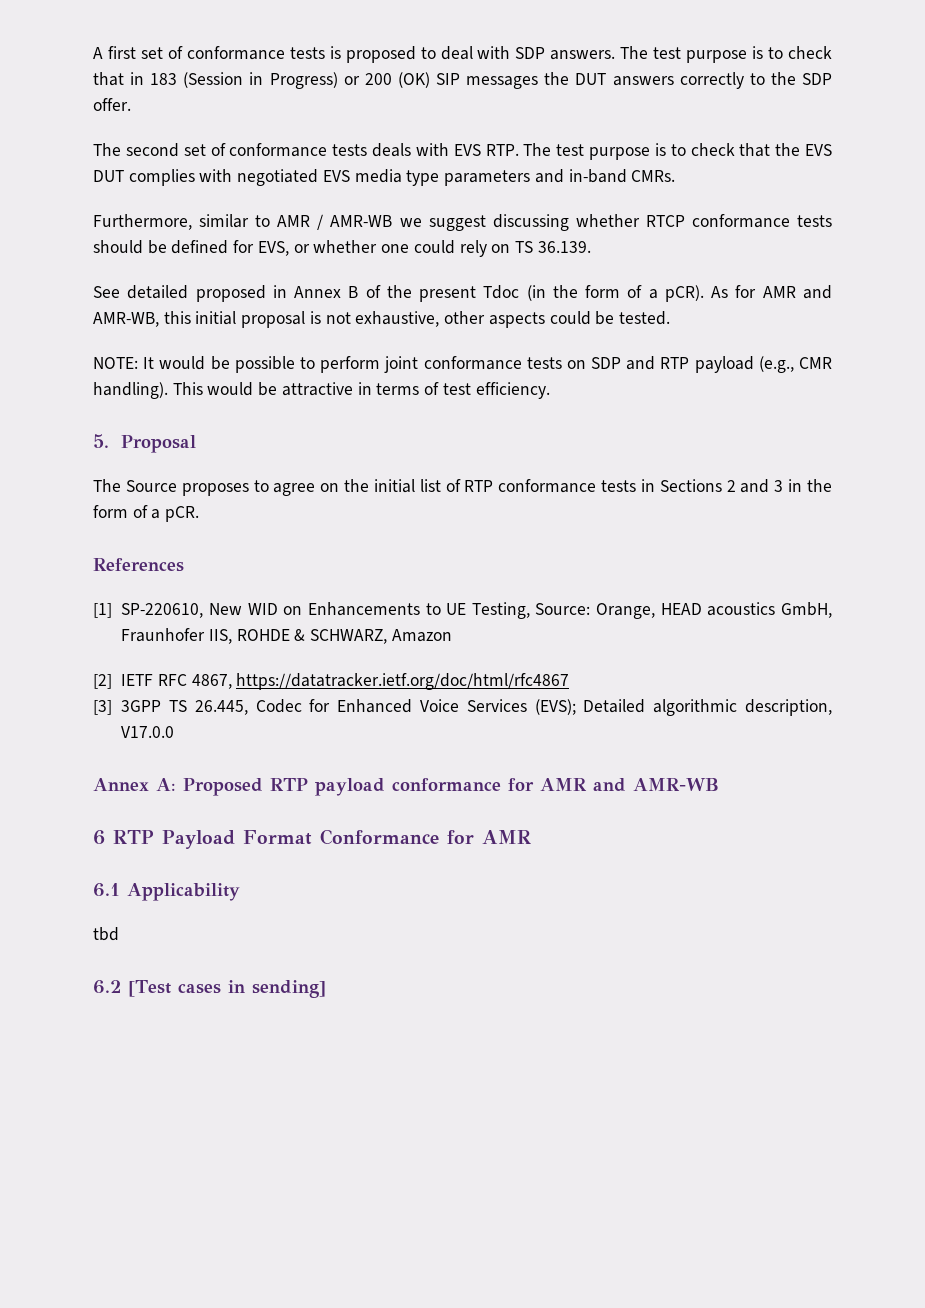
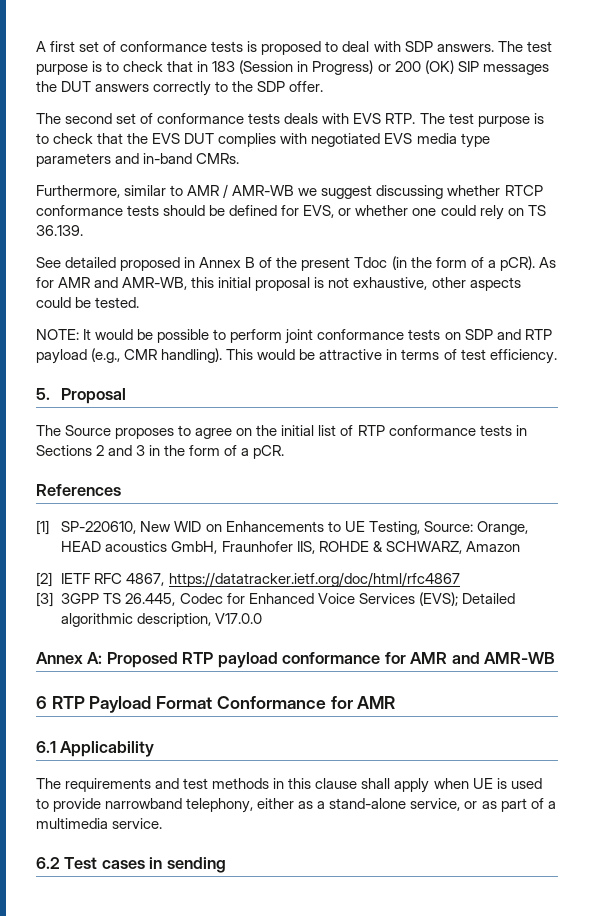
- tbd
+ The requirements and test methods in this clause shall apply when UE is used to provide narrowband telephony, either as a stand-alone service, or as part of a multimedia service.
- 6.2 [Test cases in sending]
+ 6.2 Test cases in sending

